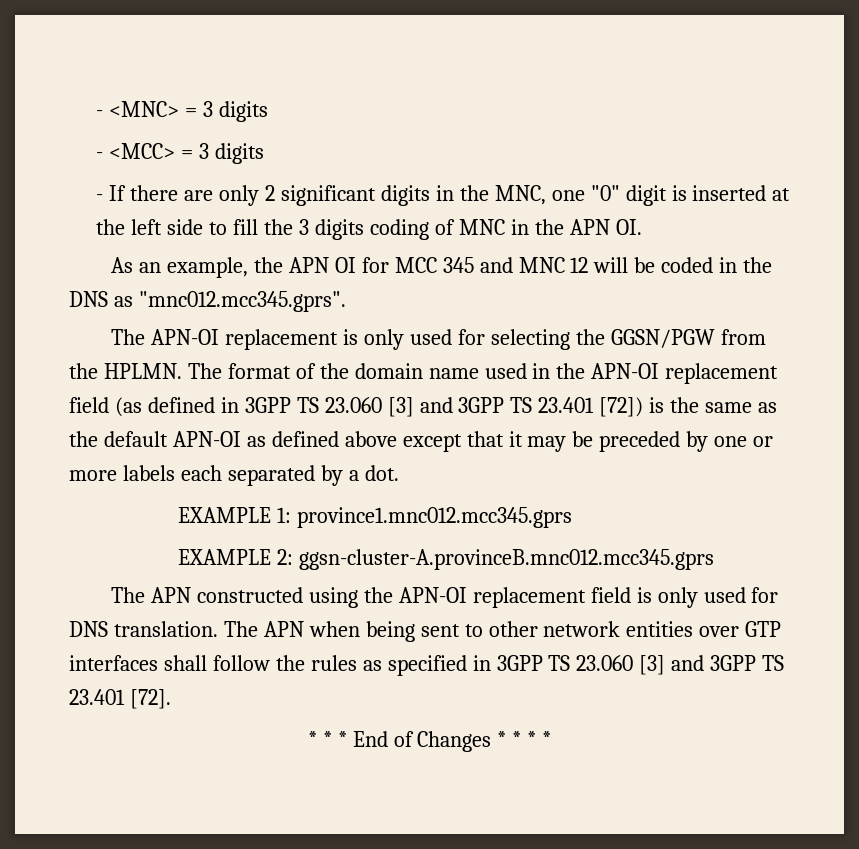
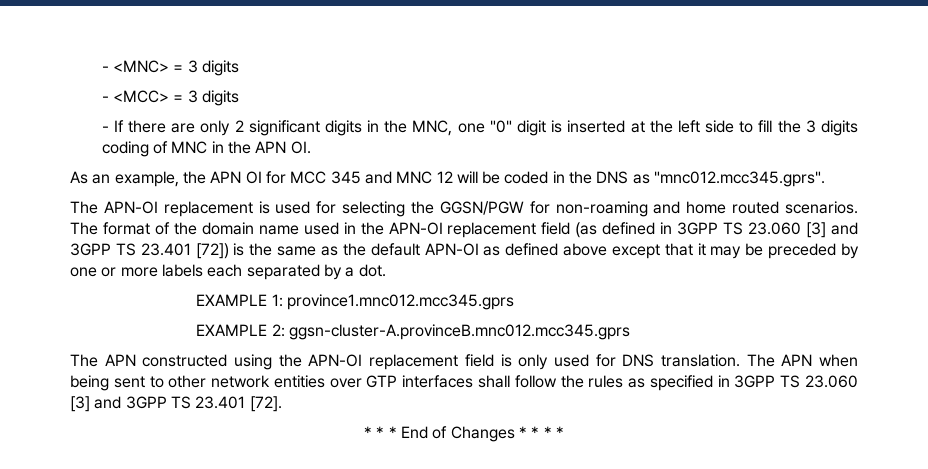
- The APN-OI replacement is only used for selecting the GGSN/PGW from the HPLMN.
+ The APN-OI replacement is used for selecting the GGSN/PGW for non-roaming and home routed scenarios.

